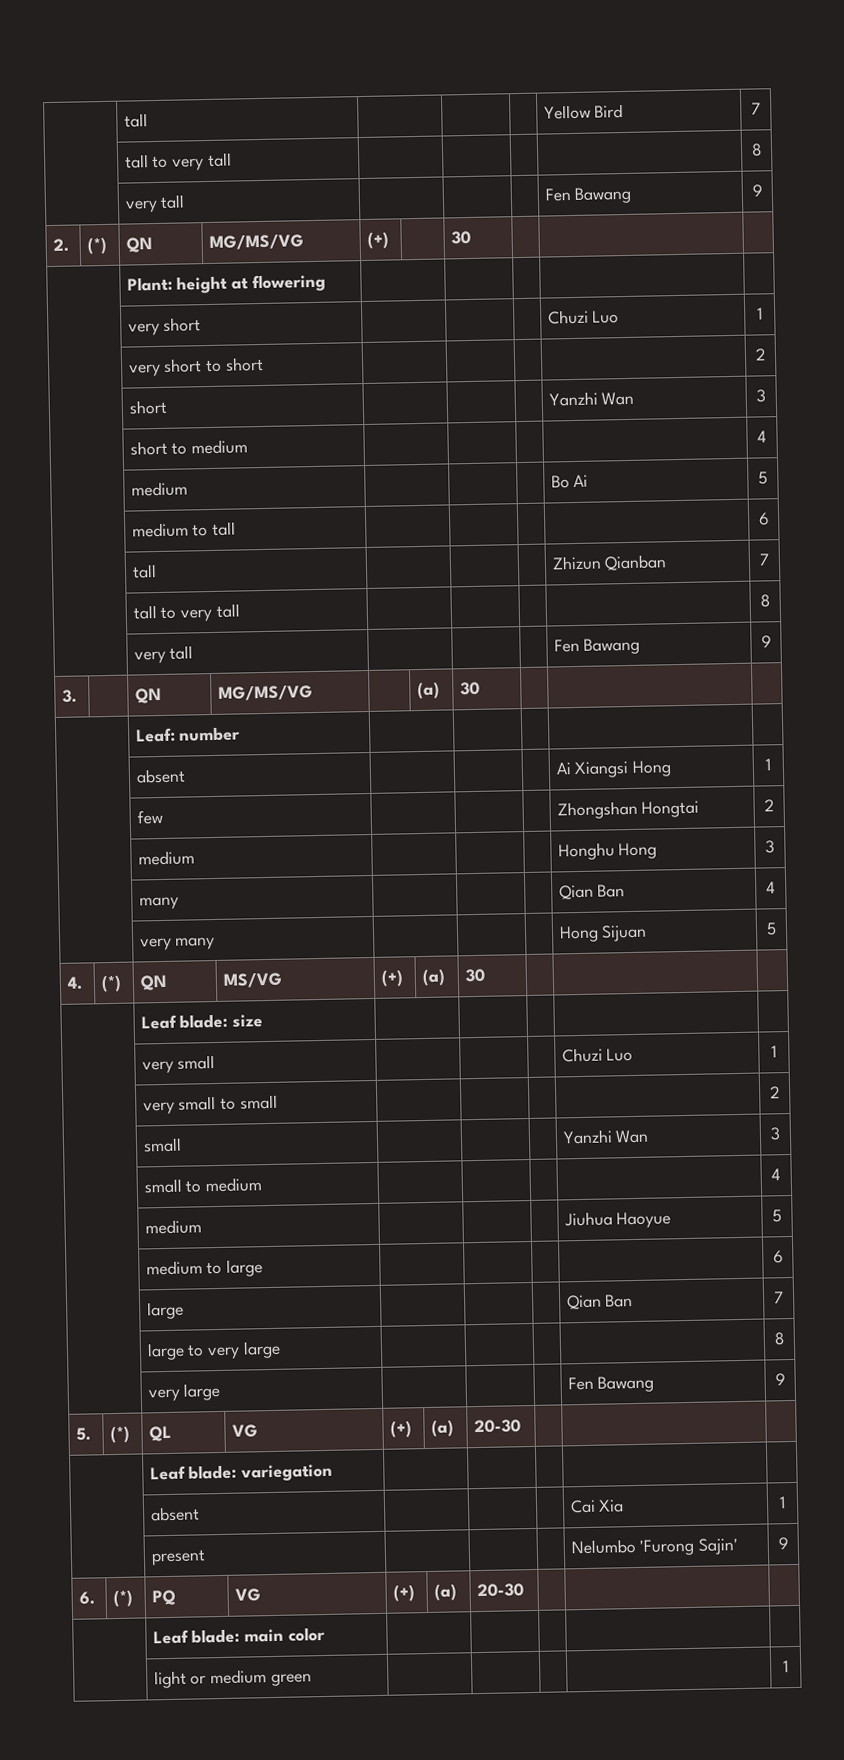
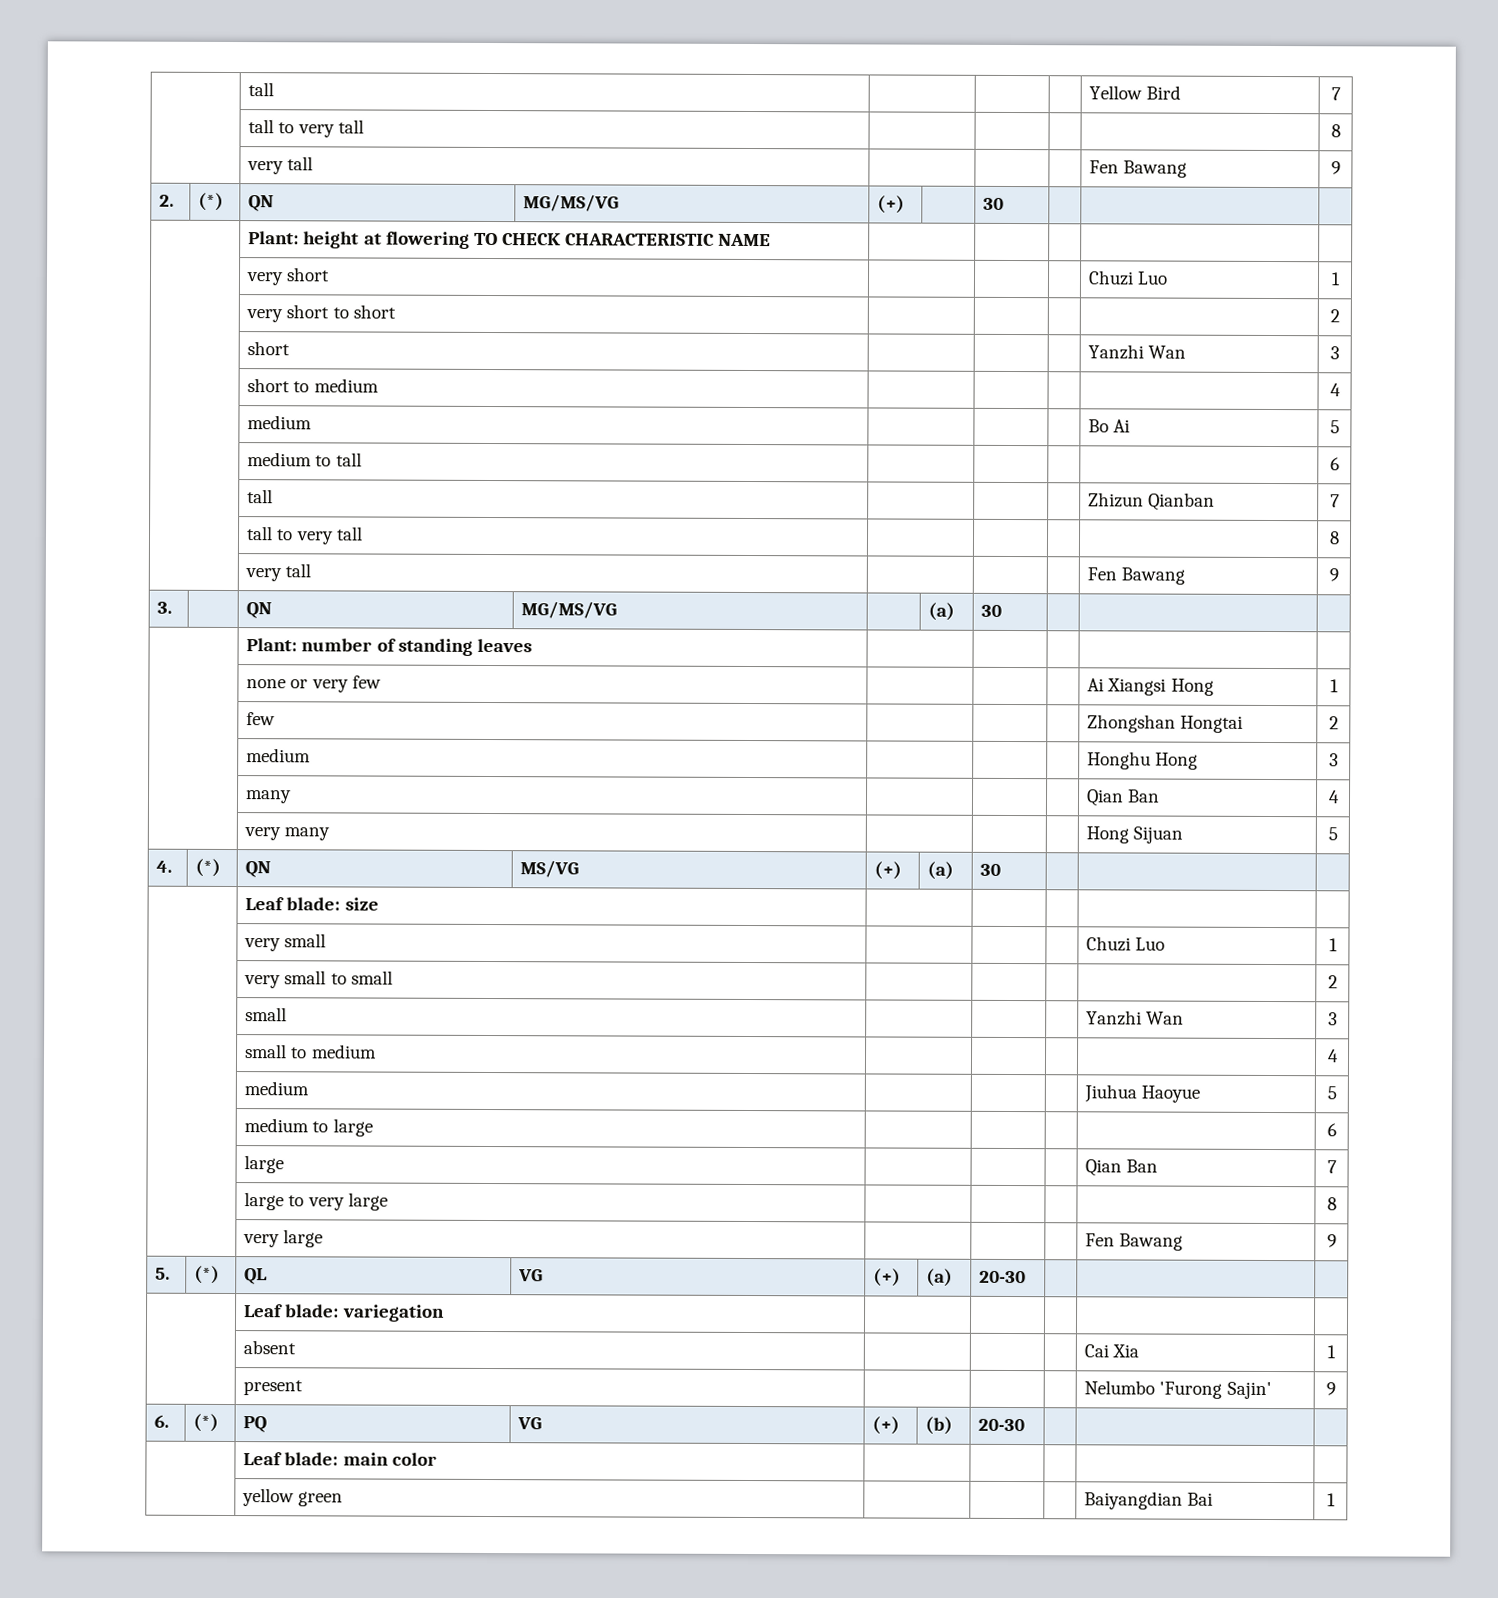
- | Plant: height at flowering | | | | |
+ | Plant: height at flowering TO CHECK CHARACTERISTIC NAME | | | | |
- | Leaf: number | | | | |
- | absent | | | | Ai Xiangsi Hong | 1
+ | Plant: number of standing leaves | | | | |
+ | none or very few | | | | Ai Xiangsi Hong | 1
- 6. | (*) | PQ | VG | (+) | (a) | 20-30 | | |
+ 6. | (*) | PQ | VG | (+) | (b) | 20-30 | | |
- | light or medium green | | | | | 1
+ | yellow green | | | | Baiyangdian Bai | 1

